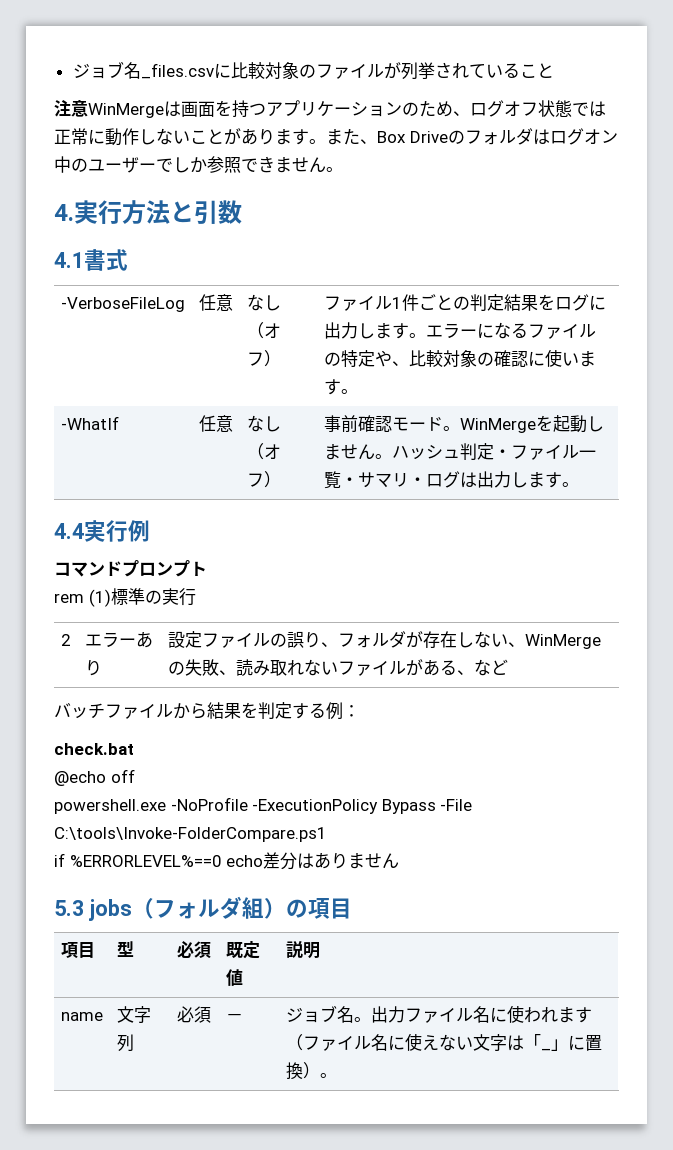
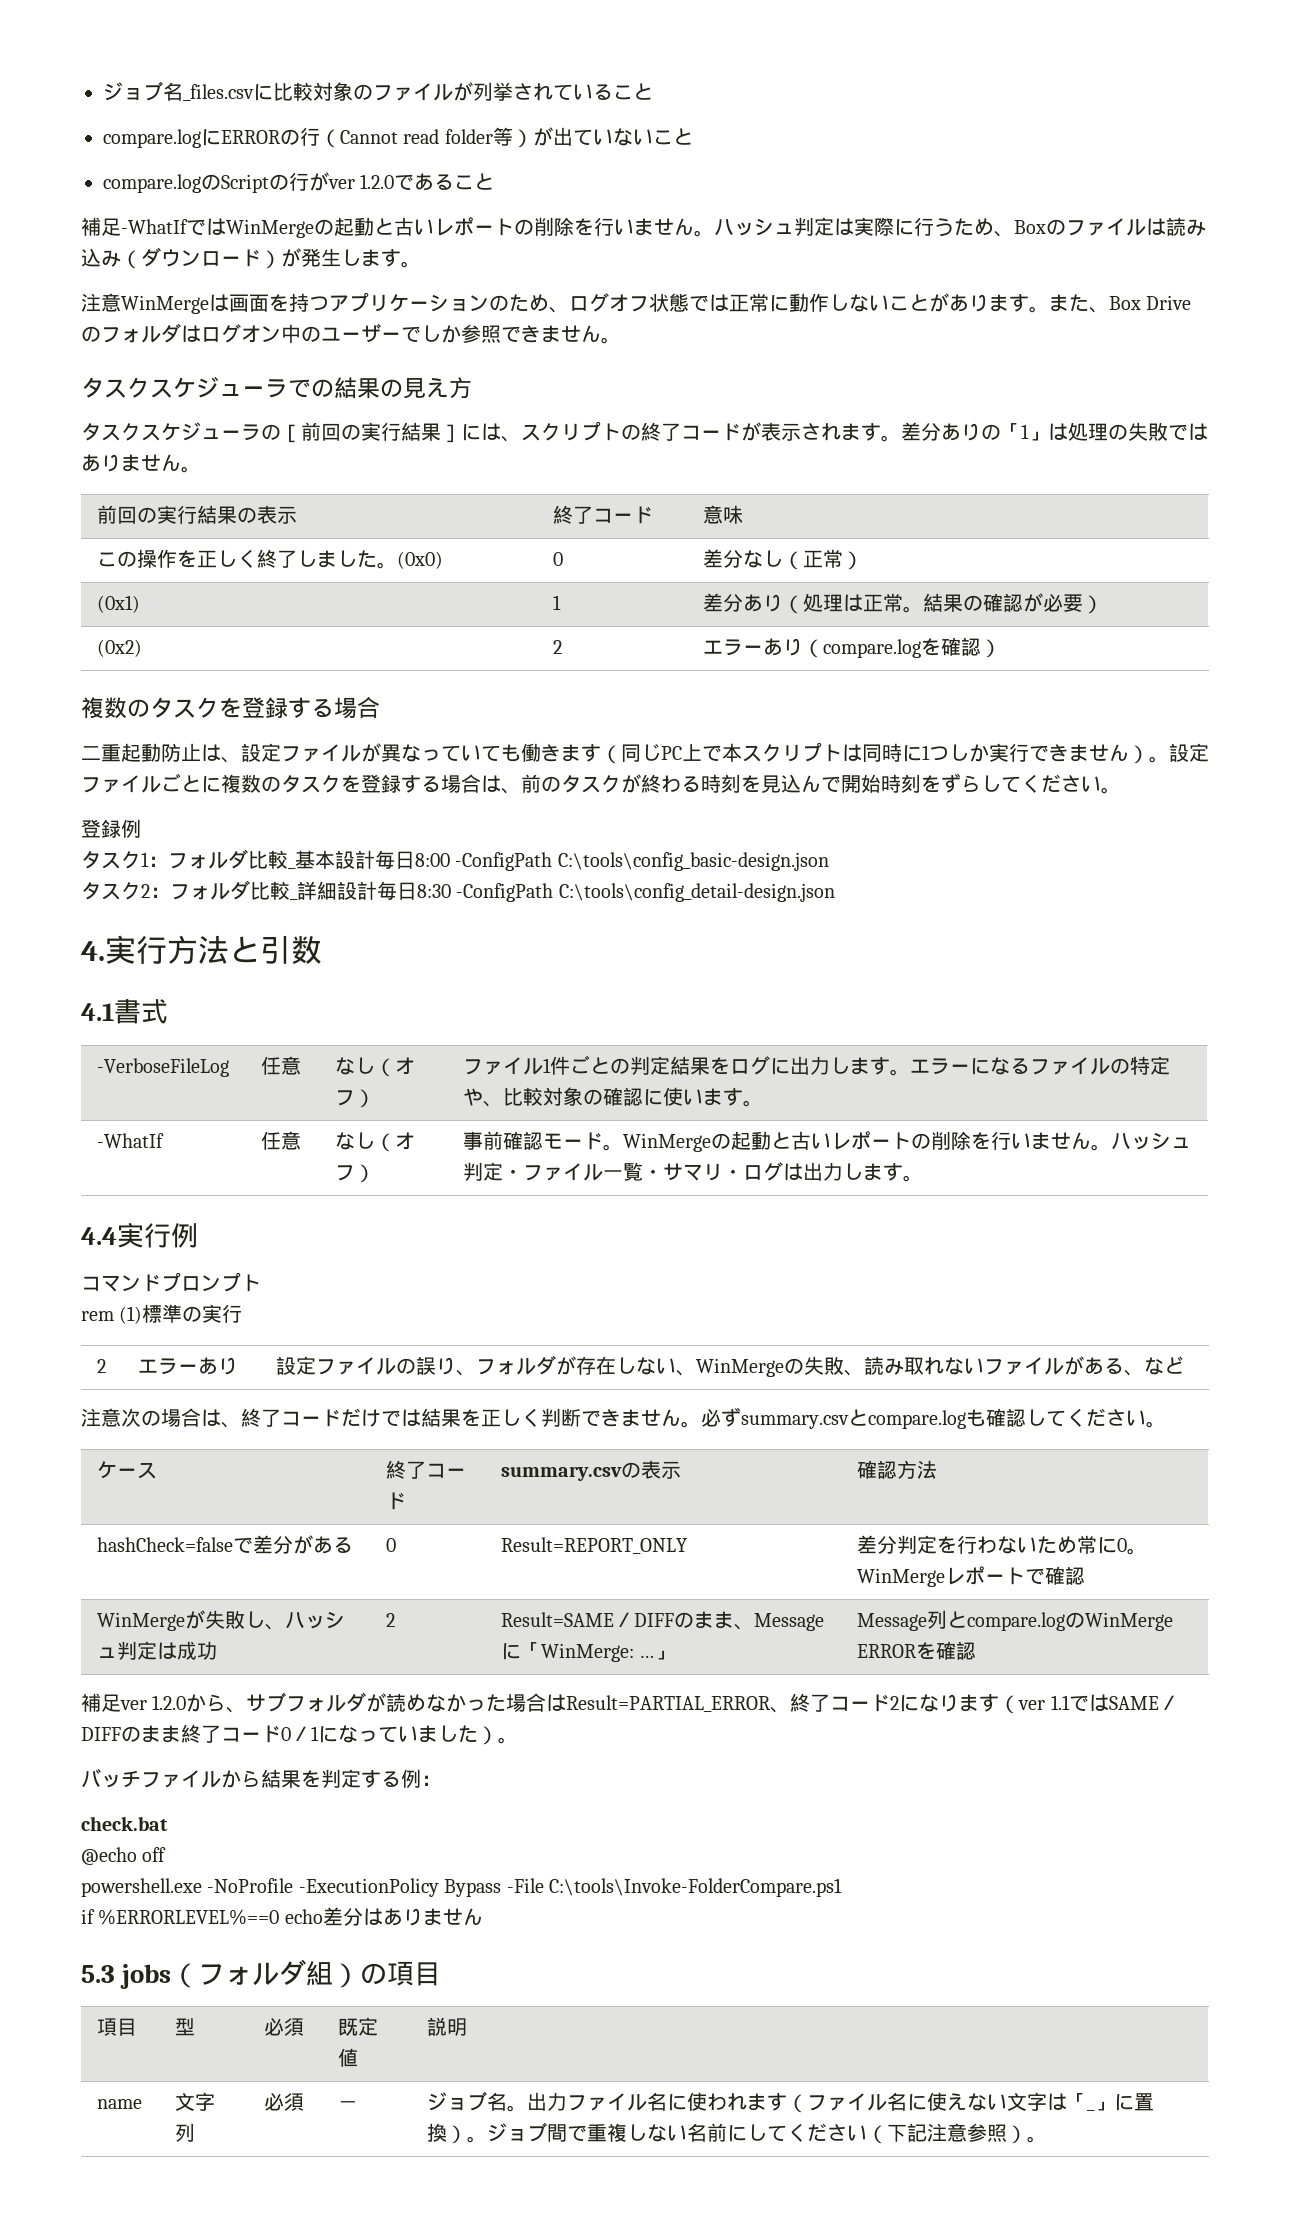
+ compare.logにERRORの行（Cannot read folder等）が出ていないこと
+ compare.logのScriptの行がver 1.2.0であること
+ 補足-WhatIfではWinMergeの起動と古いレポートの削除を行いません。ハッシュ判定は実際に行うため、Boxのファイルは読み込み（ダウンロード）が発生します。
+ タスクスケジューラでの結果の見え方
+ タスクスケジューラの［前回の実行結果］には、スクリプトの終了コードが表示されます。差分ありの「1」は処理の失敗ではありません。
+ 前回の実行結果の表示 | 終了コード | 意味
+ この操作を正しく終了しました。(0x0) | 0 | 差分なし（正常）
+ (0x1) | 1 | 差分あり（処理は正常。結果の確認が必要）
+ (0x2) | 2 | エラーあり（compare.logを確認）
+ 複数のタスクを登録する場合
+ 二重起動防止は、設定ファイルが異なっていても働きます（同じPC上で本スクリプトは同時に1つしか実行できません）。設定ファイルごとに複数のタスクを登録する場合は、前のタスクが終わる時刻を見込んで開始時刻をずらしてください。
+ 登録例
+ タスク1：フォルダ比較_基本設計毎日8:00 -ConfigPath C:\tools\config_basic-design.json
+ タスク2：フォルダ比較_詳細設計毎日8:30 -ConfigPath C:\tools\config_detail-design.json
- -WhatIf | 任意 | なし（オフ） | 事前確認モード。WinMergeを起動しません。ハッシュ判定・ファイル一覧・サマリ・ログは出力します。
+ -WhatIf | 任意 | なし（オフ） | 事前確認モード。WinMergeの起動と古いレポートの削除を行いません。ハッシュ判定・ファイル一覧・サマリ・ログは出力します。
+ 注意次の場合は、終了コードだけでは結果を正しく判断できません。必ずsummary.csvとcompare.logも確認してください。
+ ケース | 終了コード | summary.csvの表示 | 確認方法
+ hashCheck=falseで差分がある | 0 | Result=REPORT_ONLY | 差分判定を行わないため常に0。WinMergeレポートで確認
+ WinMergeが失敗し、ハッシュ判定は成功 | 2 | Result=SAME／DIFFのまま、Messageに「WinMerge: …」 | Message列とcompare.logのWinMerge ERRORを確認
+ 補足ver 1.2.0から、サブフォルダが読めなかった場合はResult=PARTIAL_ERROR、終了コード2になります（ver 1.1ではSAME／DIFFのまま終了コード0／1になっていました）。
- name | 文字列 | 必須 | － | ジョブ名。出力ファイル名に使われます（ファイル名に使えない文字は「_」に置換）。
+ name | 文字列 | 必須 | － | ジョブ名。出力ファイル名に使われます（ファイル名に使えない文字は「_」に置換）。ジョブ間で重複しない名前にしてください（下記注意参照）。

